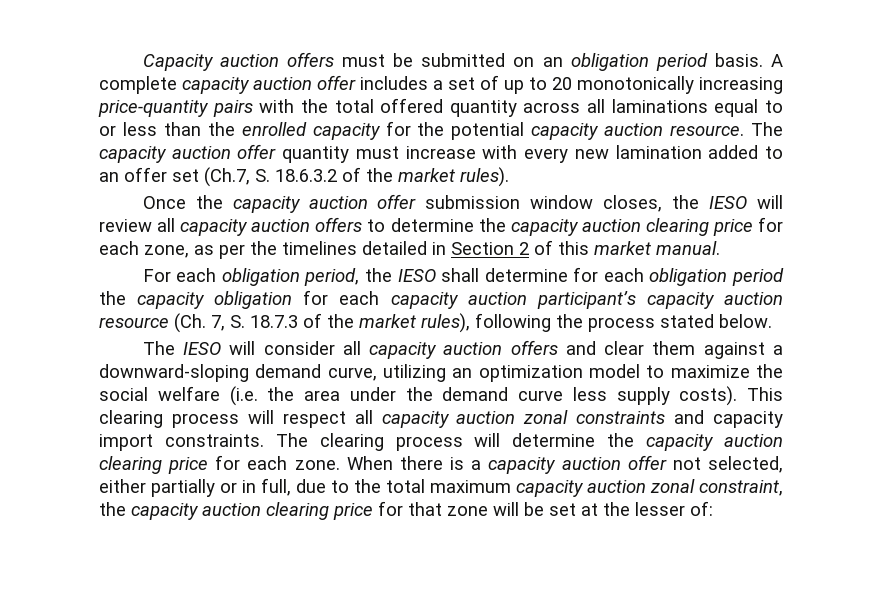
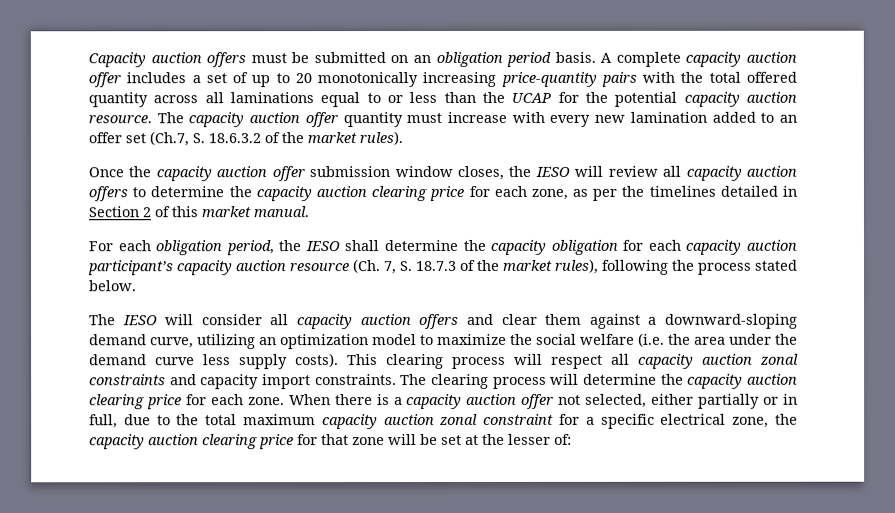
- A complete capacity auction offer includes a set of up to 20 monotonically increasing price-quantity pairs with the total offered quantity across all laminations equal to or less than the enrolled capacity for the potential capacity auction resource.
+ A complete capacity auction offer includes a set of up to 20 monotonically increasing price-quantity pairs with the total offered quantity across all laminations equal to or less than the UCAP for the potential capacity auction resource.
- For each obligation period, the IESO shall determine for each obligation period the capacity obligation for each capacity auction participant’s capacity auction resource (Ch. 7, S. 18.7.3 of the market rules), following the process stated below.
+ For each obligation period, the IESO shall determine the capacity obligation for each capacity auction participant’s capacity auction resource (Ch. 7, S. 18.7.3 of the market rules), following the process stated below.
- When there is a capacity auction offer not selected, either partially or in full, due to the total maximum capacity auction zonal constraint, the capacity auction clearing price for that zone will be set at the lesser of:
+ When there is a capacity auction offer not selected, either partially or in full, due to the total maximum capacity auction zonal constraint for a specific electrical zone, the capacity auction clearing price for that zone will be set at the lesser of:

